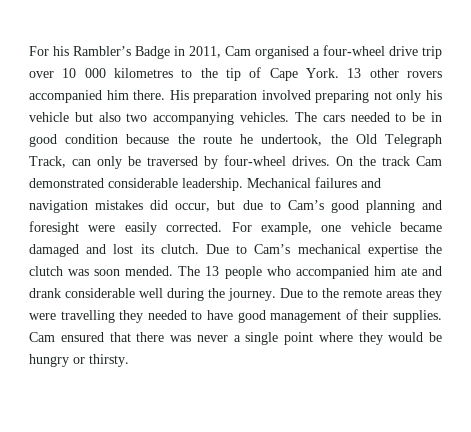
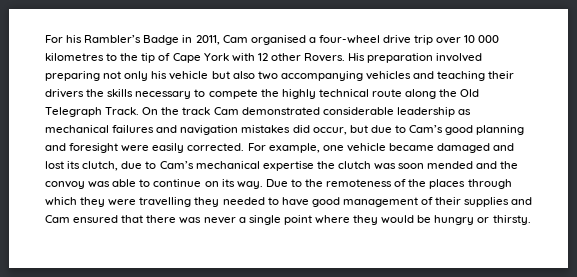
- For his Rambler’s Badge in 2011, Cam organised a four-wheel drive trip over 10 000 kilometres to the tip of Cape York. 13 other rovers accompanied him there.
+ For his Rambler’s Badge in 2011, Cam organised a four-wheel drive trip over 10 000 kilometres to the tip of Cape York with 12 other Rovers.
- His preparation involved preparing not only his vehicle but also two accompanying vehicles. The cars needed to be in good condition because the route he undertook, the Old Telegraph Track, can only be traversed by four-wheel drives.
+ His preparation involved preparing not only his vehicle but also two accompanying vehicles and teaching their drivers the skills necessary to compete the highly technical route along the Old Telegraph Track.
- On the track Cam demonstrated considerable leadership. Mechanical failures and navigation mistakes did occur, but due to Cam’s good planning and foresight were easily corrected.
+ On the track Cam demonstrated considerable leadership as mechanical failures and navigation mistakes did occur, but due to Cam’s good planning and foresight were easily corrected.
- For example, one vehicle became damaged and lost its clutch. Due to Cam’s mechanical expertise the clutch was soon mended. The 13 people who accompanied him ate and drank considerable well during the journey. Due to the remote areas they were travelling they needed to have good management of their supplies. Cam ensured that there was never a single point where they would be hungry or thirsty.
+ For example, one vehicle became damaged and lost its clutch, due to Cam’s mechanical expertise the clutch was soon mended and the convoy was able to continue on its way. Due to the remoteness of the places through which they were travelling they needed to have good management of their supplies and Cam ensured that there was never a single point where they would be hungry or thirsty.

